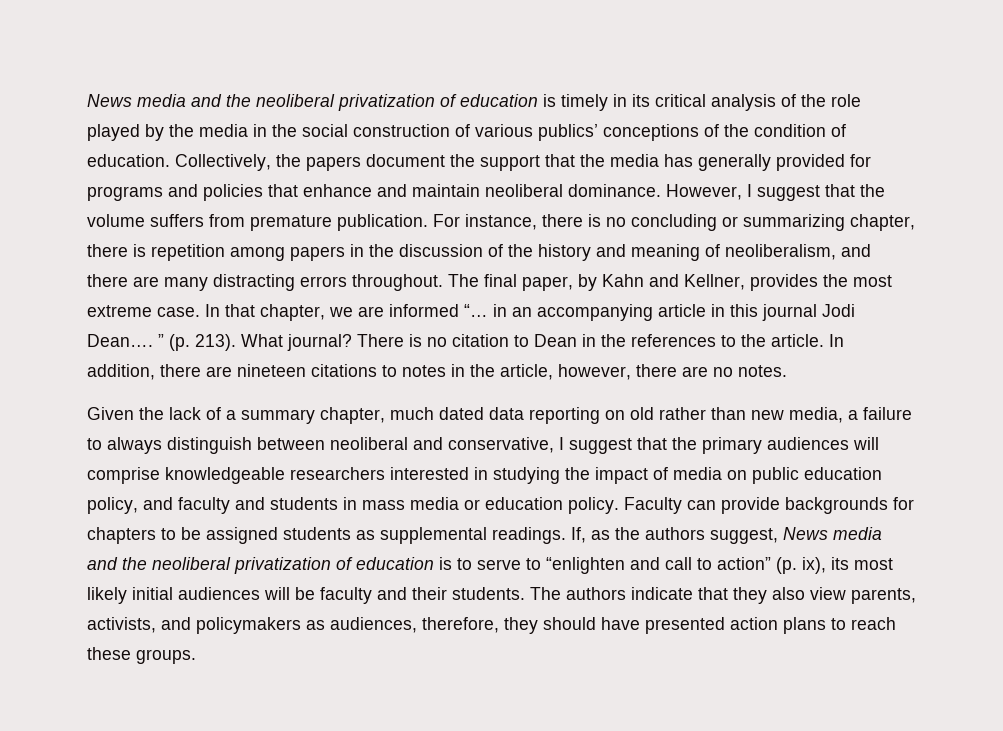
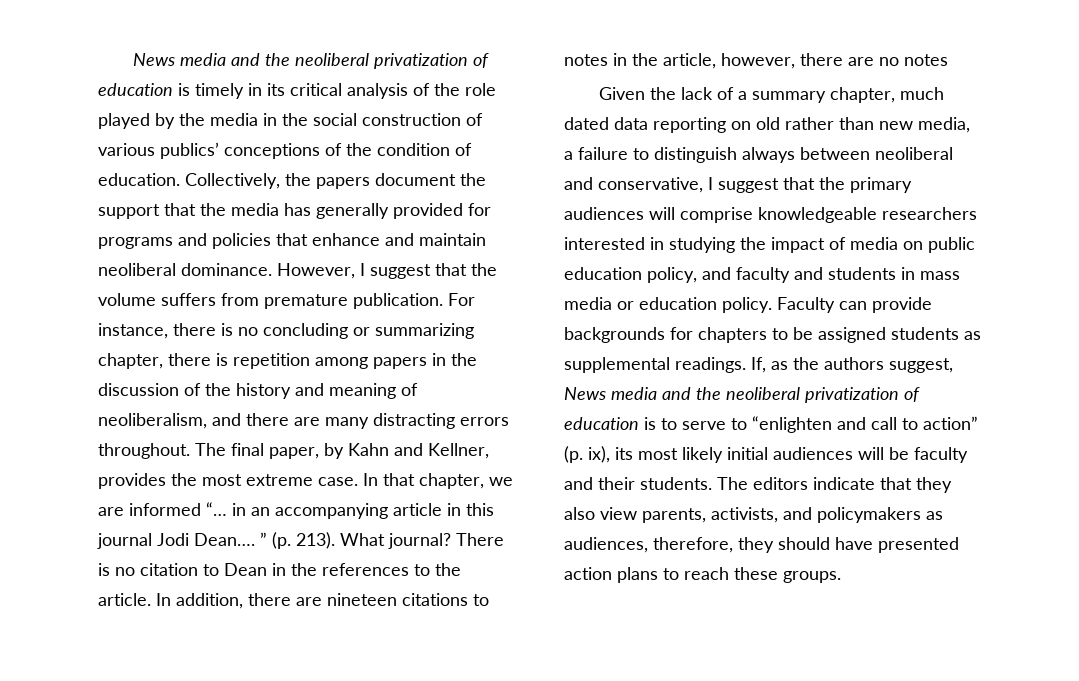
- In addition, there are nineteen citations to notes in the article, however, there are no notes.
+ In addition, there are nineteen citations to notes in the article, however, there are no notes
- Given the lack of a summary chapter, much dated data reporting on old rather than new media, a failure to always distinguish between neoliberal and conservative, I suggest that the primary audiences will comprise knowledgeable researchers interested in studying the impact of media on public education policy, and faculty and students in mass media or education policy.
+ Given the lack of a summary chapter, much dated data reporting on old rather than new media, a failure to distinguish always between neoliberal and conservative, I suggest that the primary audiences will comprise knowledgeable researchers interested in studying the impact of media on public education policy, and faculty and students in mass media or education policy.
- The authors indicate that they also view parents, activists, and policymakers as audiences, therefore, they should have presented action plans to reach these groups.
+ The editors indicate that they also view parents, activists, and policymakers as audiences, therefore, they should have presented action plans to reach these groups.

